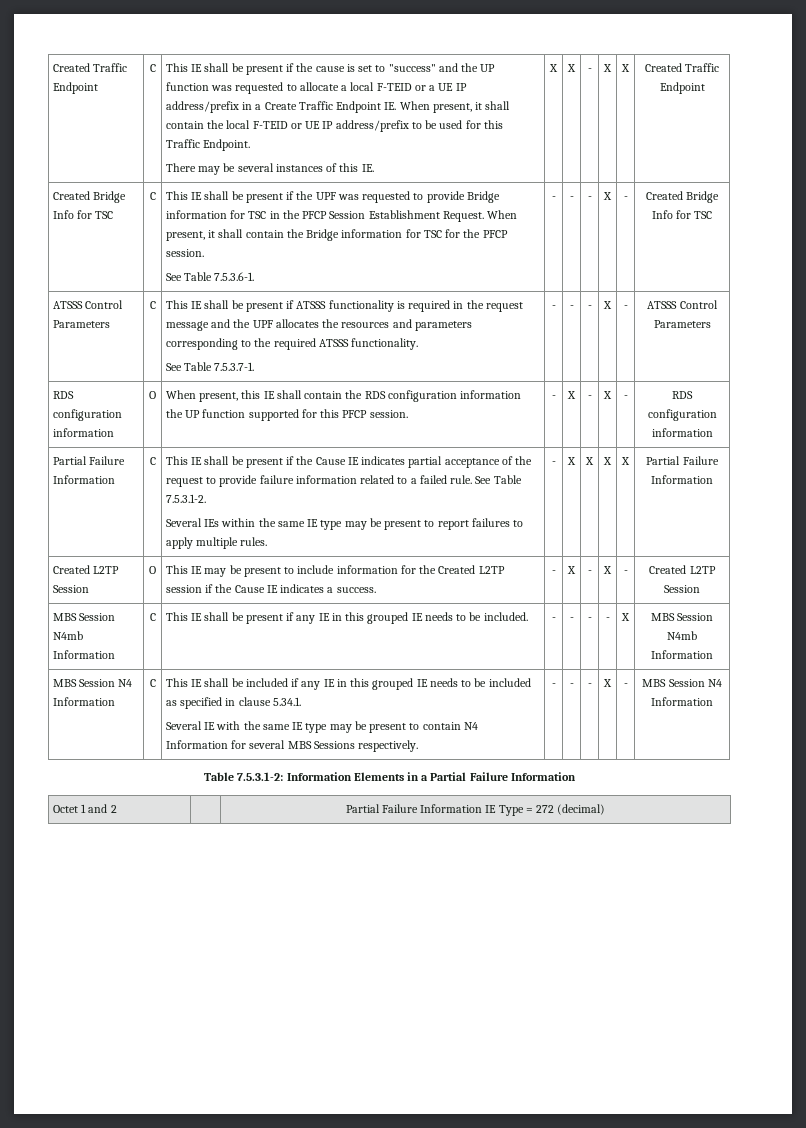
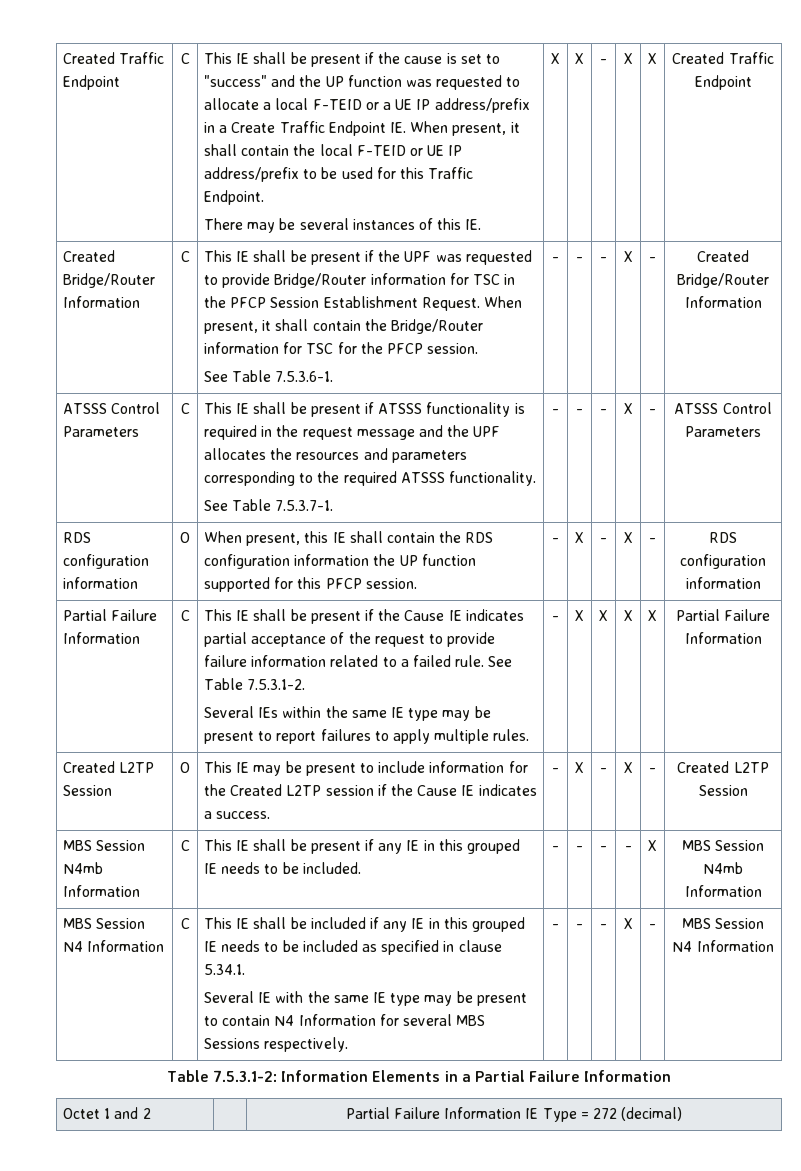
  X | Created Traffic Endpoint
- Created Bridge Info for TSC
+ Created Bridge/Router Information
- This IE shall be present if the UPF was requested to provide Bridge information for TSC in the PFCP Session Establishment Request.
+ This IE shall be present if the UPF was requested to provide Bridge/Router information for TSC in the PFCP Session Establishment Request.
- When present, it shall contain the Bridge information for TSC for the PFCP session.
+ When present, it shall contain the Bridge/Router information for TSC for the PFCP session.
- - | Created Bridge Info for TSC
+ - | Created Bridge/Router Information

